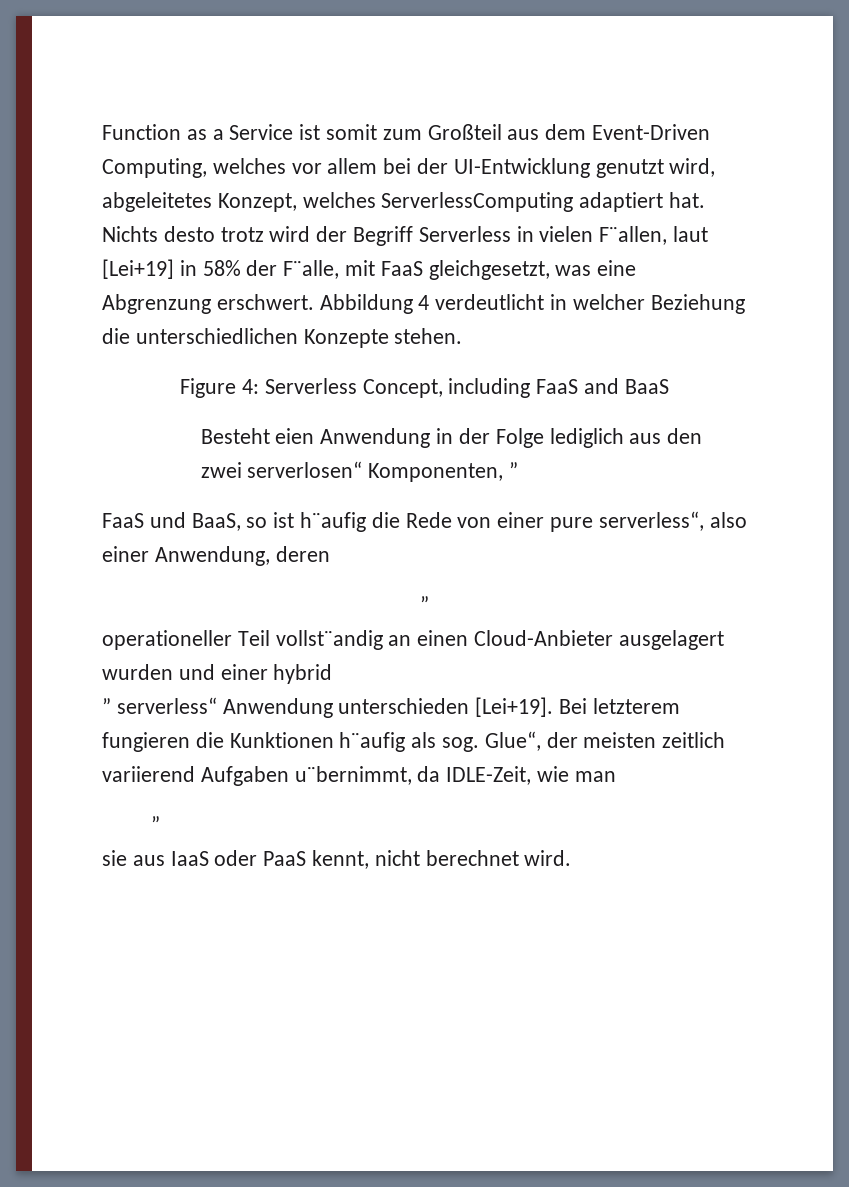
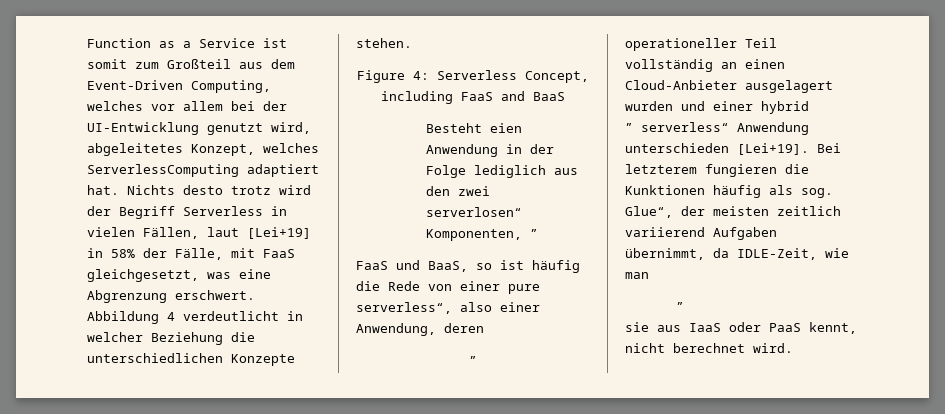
- Nichts desto trotz wird der Begriff Serverless in vielen F¨allen, laut [Lei+19] in 58% der F¨alle, mit FaaS gleichgesetzt, was eine Abgrenzung erschwert.
+ Nichts desto trotz wird der Begriff Serverless in vielen Fällen, laut [Lei+19] in 58% der Fälle, mit FaaS gleichgesetzt, was eine Abgrenzung erschwert.
- FaaS und BaaS, so ist h¨aufig die Rede von einer pure serverless“, also einer Anwendung, deren
+ FaaS und BaaS, so ist häufig die Rede von einer pure serverless“, also einer Anwendung, deren
- operationeller Teil vollst¨andig an einen Cloud-Anbieter ausgelagert wurden und einer hybrid
+ operationeller Teil vollständig an einen Cloud-Anbieter ausgelagert wurden und einer hybrid
- Bei letzterem fungieren die Kunktionen h¨aufig als sog. Glue“, der meisten zeitlich variierend Aufgaben u¨bernimmt, da IDLE-Zeit, wie man
+ Bei letzterem fungieren die Kunktionen häufig als sog. Glue“, der meisten zeitlich variierend Aufgaben übernimmt, da IDLE-Zeit, wie man

